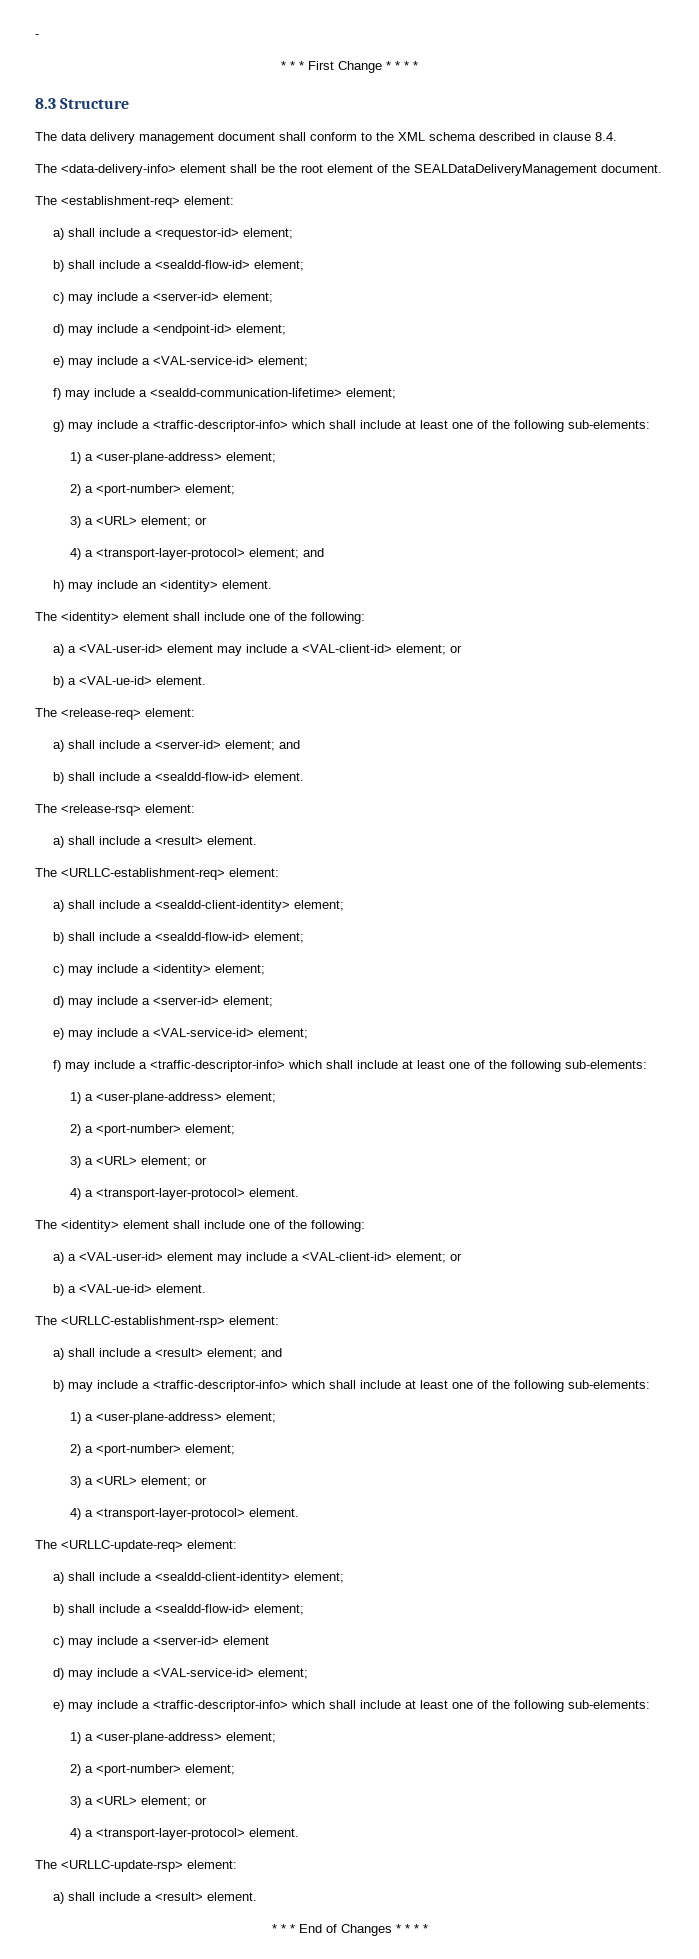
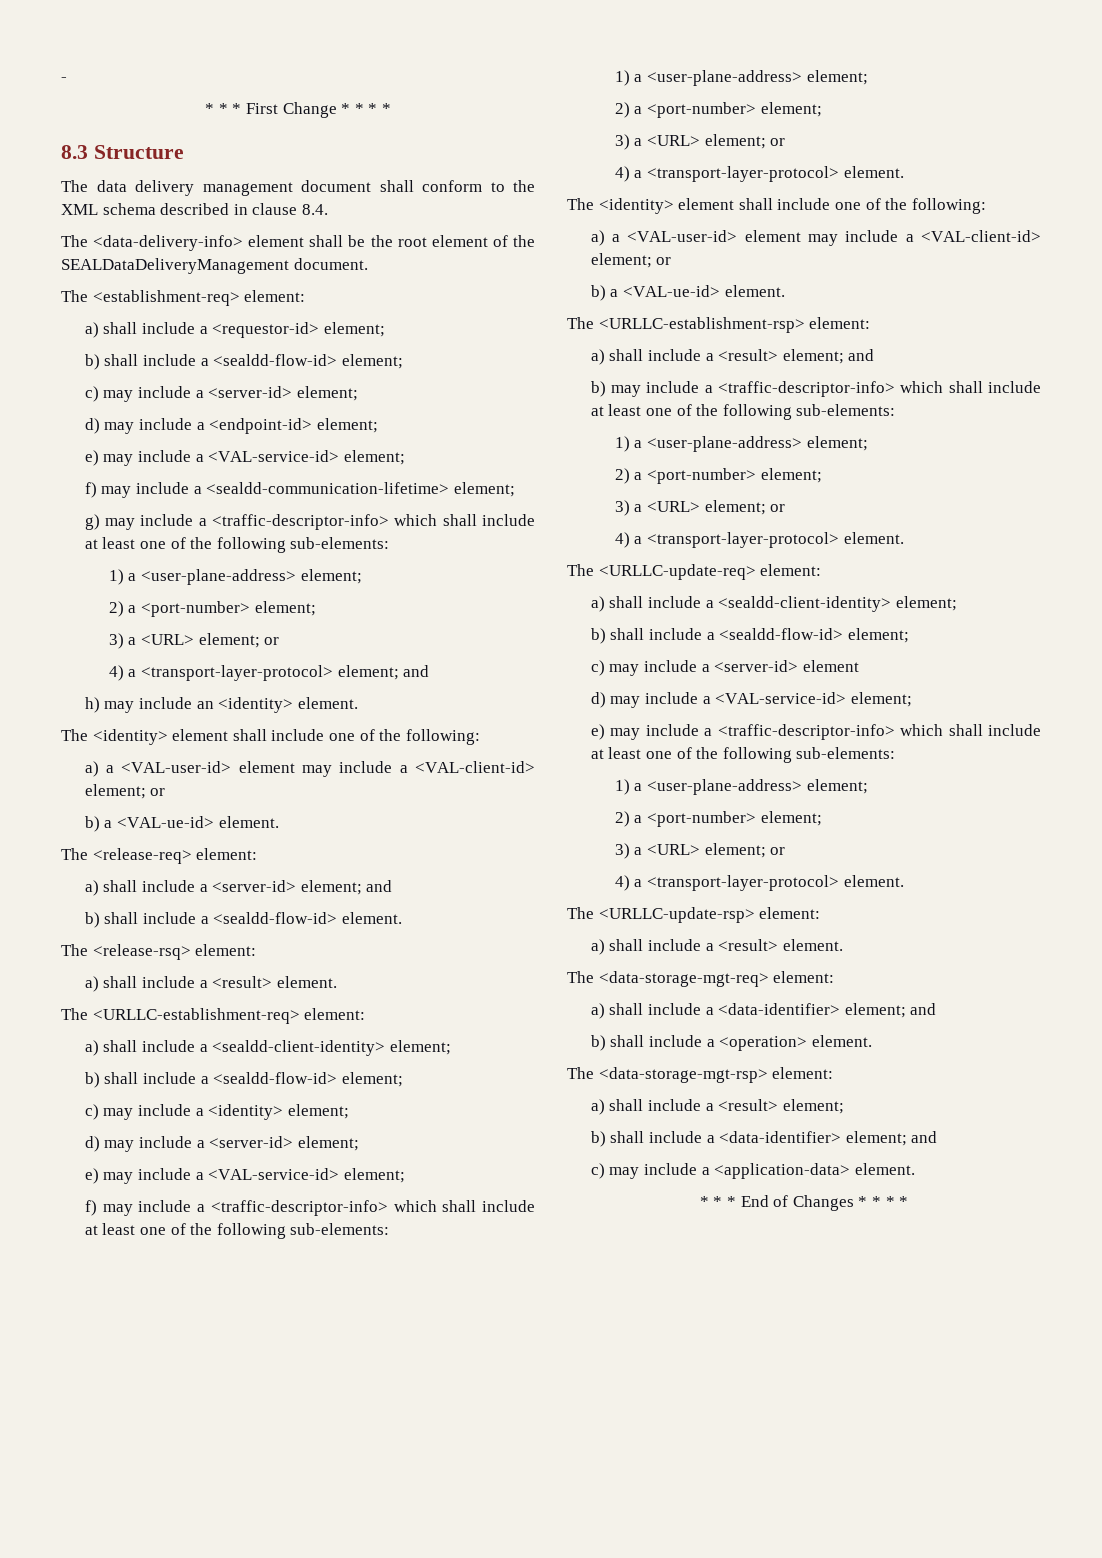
+ The <data-storage-mgt-req> element:
+ a) shall include a <data-identifier> element; and
+ b) shall include a <operation> element.
+ The <data-storage-mgt-rsp> element:
+ a) shall include a <result> element;
+ b) shall include a <data-identifier> element; and
+ c) may include a <application-data> element.

